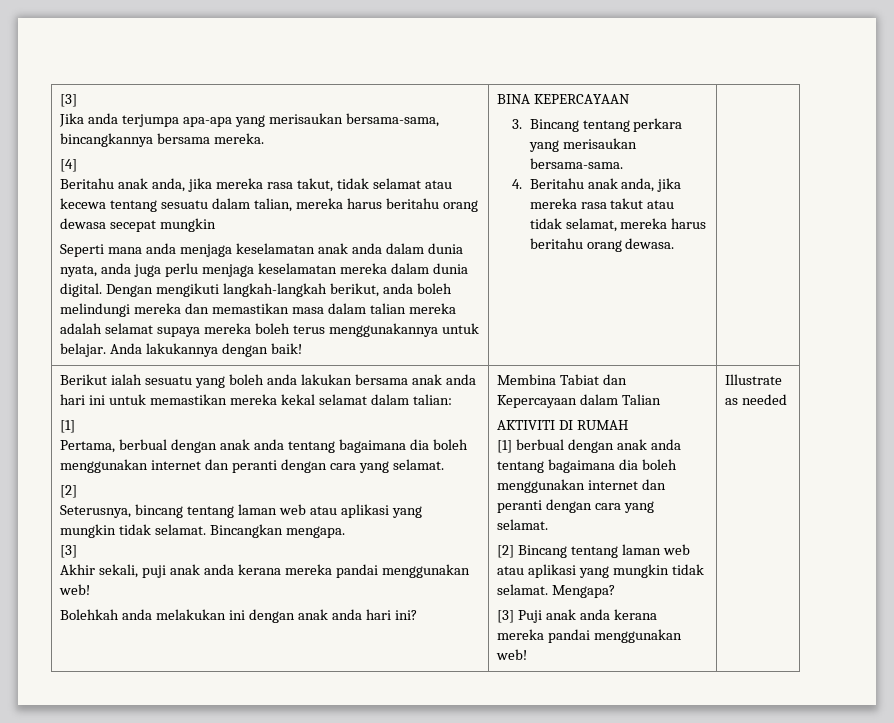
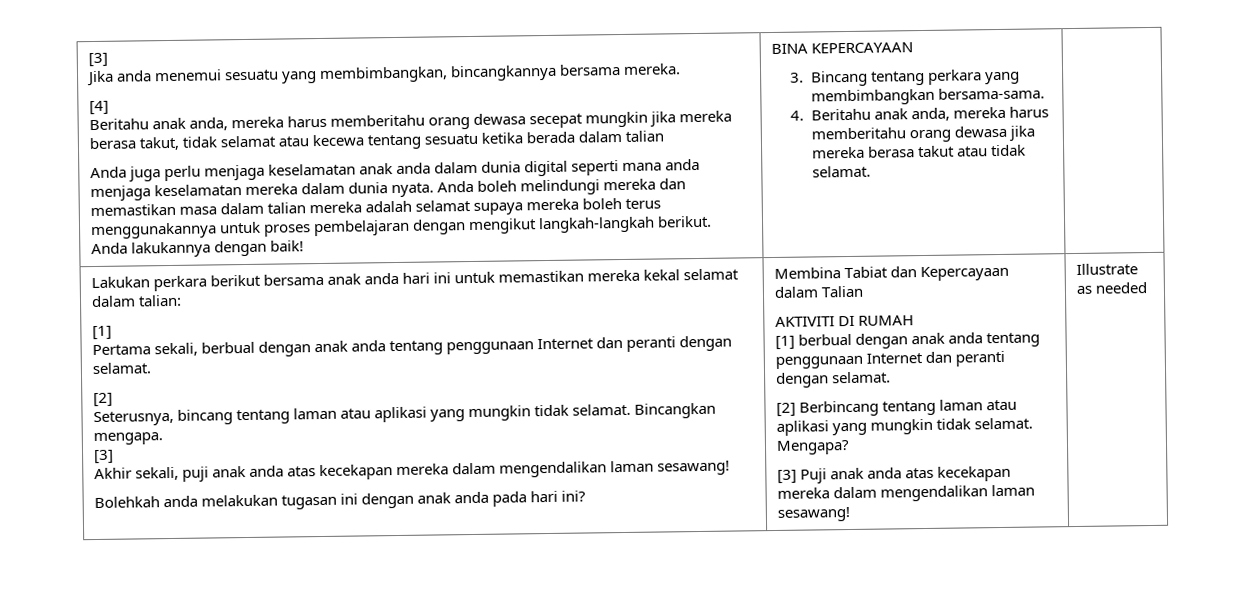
- Jika anda terjumpa apa-apa yang merisaukan bersama-sama, bincangkannya bersama mereka.
+ Jika anda menemui sesuatu yang membimbangkan, bincangkannya bersama mereka.
- Beritahu anak anda, jika mereka rasa takut, tidak selamat atau kecewa tentang sesuatu dalam talian, mereka harus beritahu orang dewasa secepat mungkin
- Seperti mana anda menjaga keselamatan anak anda dalam dunia nyata, anda juga perlu menjaga keselamatan mereka dalam dunia digital. Dengan mengikuti langkah-langkah berikut, anda boleh melindungi mereka dan memastikan masa dalam talian mereka adalah selamat supaya mereka boleh terus menggunakannya untuk belajar.
+ Beritahu anak anda, mereka harus memberitahu orang dewasa secepat mungkin jika mereka berasa takut, tidak selamat atau kecewa tentang sesuatu ketika berada dalam talian
+ Anda juga perlu menjaga keselamatan anak anda dalam dunia digital seperti mana anda menjaga keselamatan mereka dalam dunia nyata. Anda boleh melindungi mereka dan memastikan masa dalam talian mereka adalah selamat supaya mereka boleh terus menggunakannya untuk proses pembelajaran dengan mengikut langkah-langkah berikut.
- 3. Bincang tentang perkara yang merisaukan bersama-sama.
+ 3. Bincang tentang perkara yang membimbangkan bersama-sama.
- 4. Beritahu anak anda, jika mereka rasa takut atau tidak selamat, mereka harus beritahu orang dewasa. |
- Berikut ialah sesuatu yang boleh anda lakukan bersama anak anda hari ini untuk memastikan mereka kekal selamat dalam talian:
+ 4. Beritahu anak anda, mereka harus memberitahu orang dewasa jika mereka berasa takut atau tidak selamat. |
+ Lakukan perkara berikut bersama anak anda hari ini untuk memastikan mereka kekal selamat dalam talian:
- Pertama, berbual dengan anak anda tentang bagaimana dia boleh menggunakan internet dan peranti dengan cara yang selamat.
+ Pertama sekali, berbual dengan anak anda tentang penggunaan Internet dan peranti dengan selamat.
- Seterusnya, bincang tentang laman web atau aplikasi yang mungkin tidak selamat.
+ Seterusnya, bincang tentang laman atau aplikasi yang mungkin tidak selamat.
- Akhir sekali, puji anak anda kerana mereka pandai menggunakan web!
+ Akhir sekali, puji anak anda atas kecekapan mereka dalam mengendalikan laman sesawang!
- Bolehkah anda melakukan ini dengan anak anda hari ini?
+ Bolehkah anda melakukan tugasan ini dengan anak anda pada hari ini?
- [1] berbual dengan anak anda tentang bagaimana dia boleh menggunakan internet dan peranti dengan cara yang selamat.
- [2] Bincang tentang laman web atau aplikasi yang mungkin tidak selamat.
+ [1] berbual dengan anak anda tentang penggunaan Internet dan peranti dengan selamat.
+ [2] Berbincang tentang laman atau aplikasi yang mungkin tidak selamat.
- [3] Puji anak anda kerana mereka pandai menggunakan web!
+ [3] Puji anak anda atas kecekapan mereka dalam mengendalikan laman sesawang!

